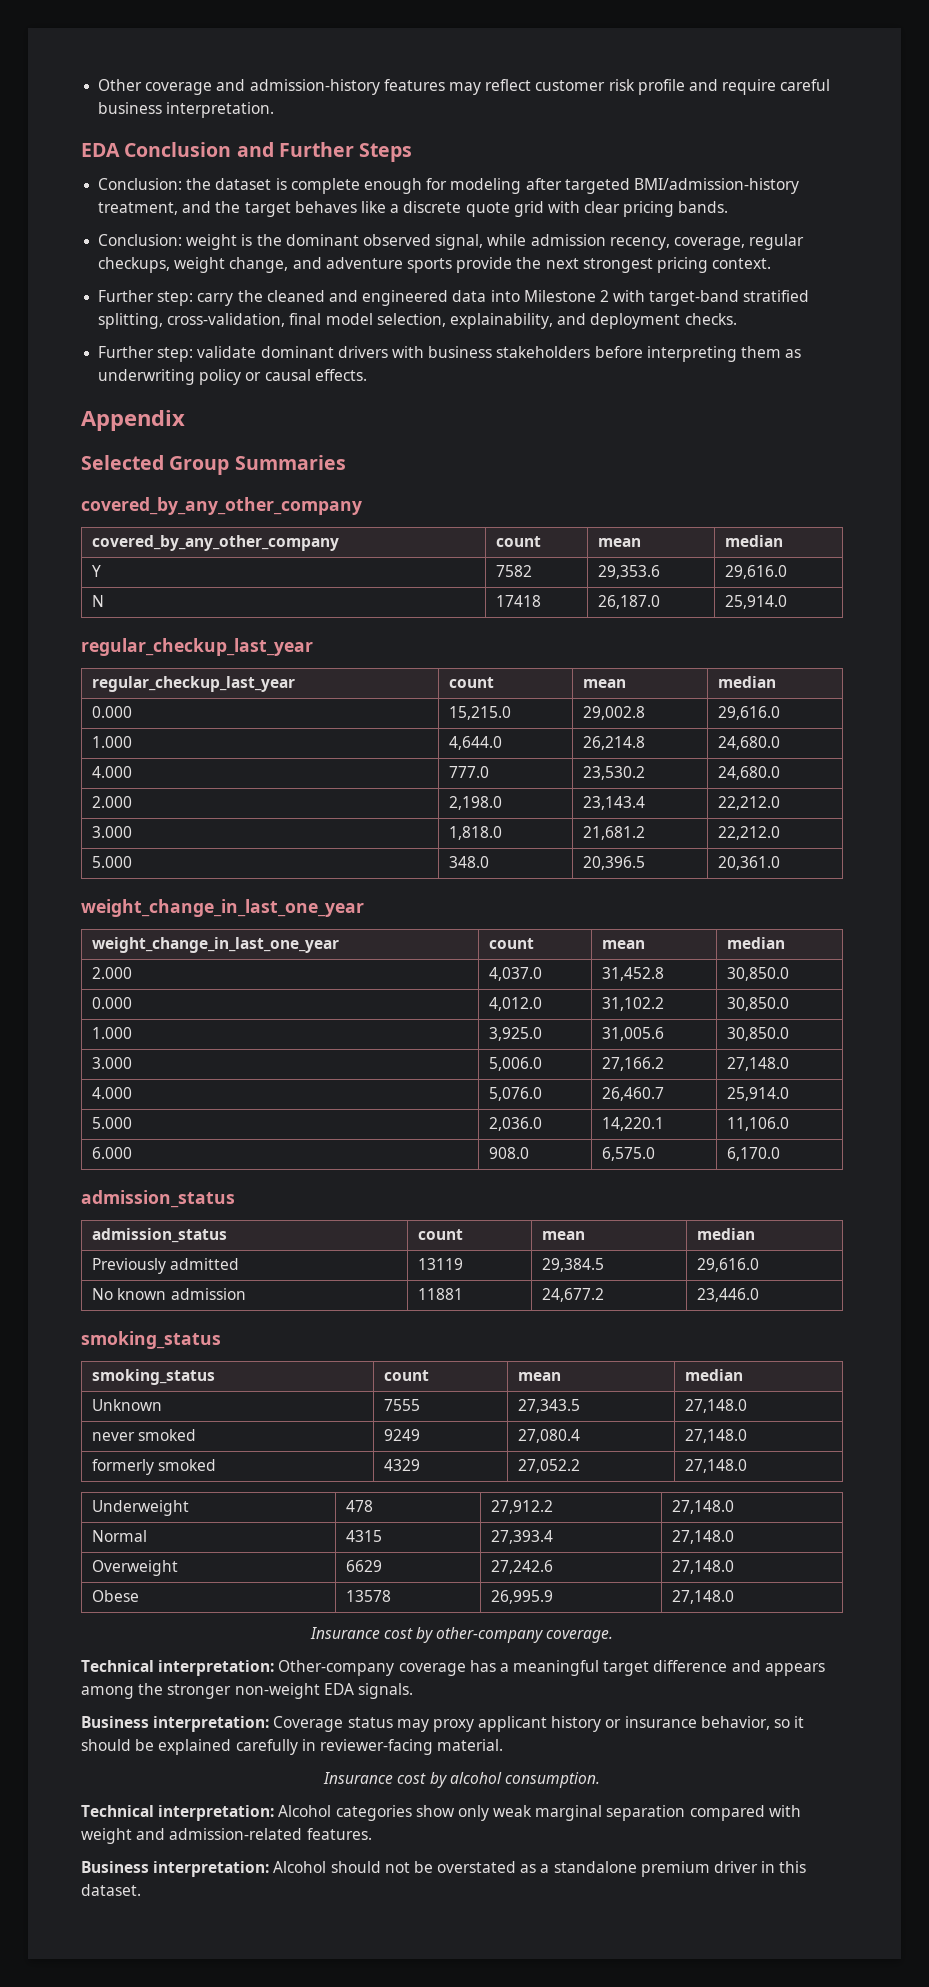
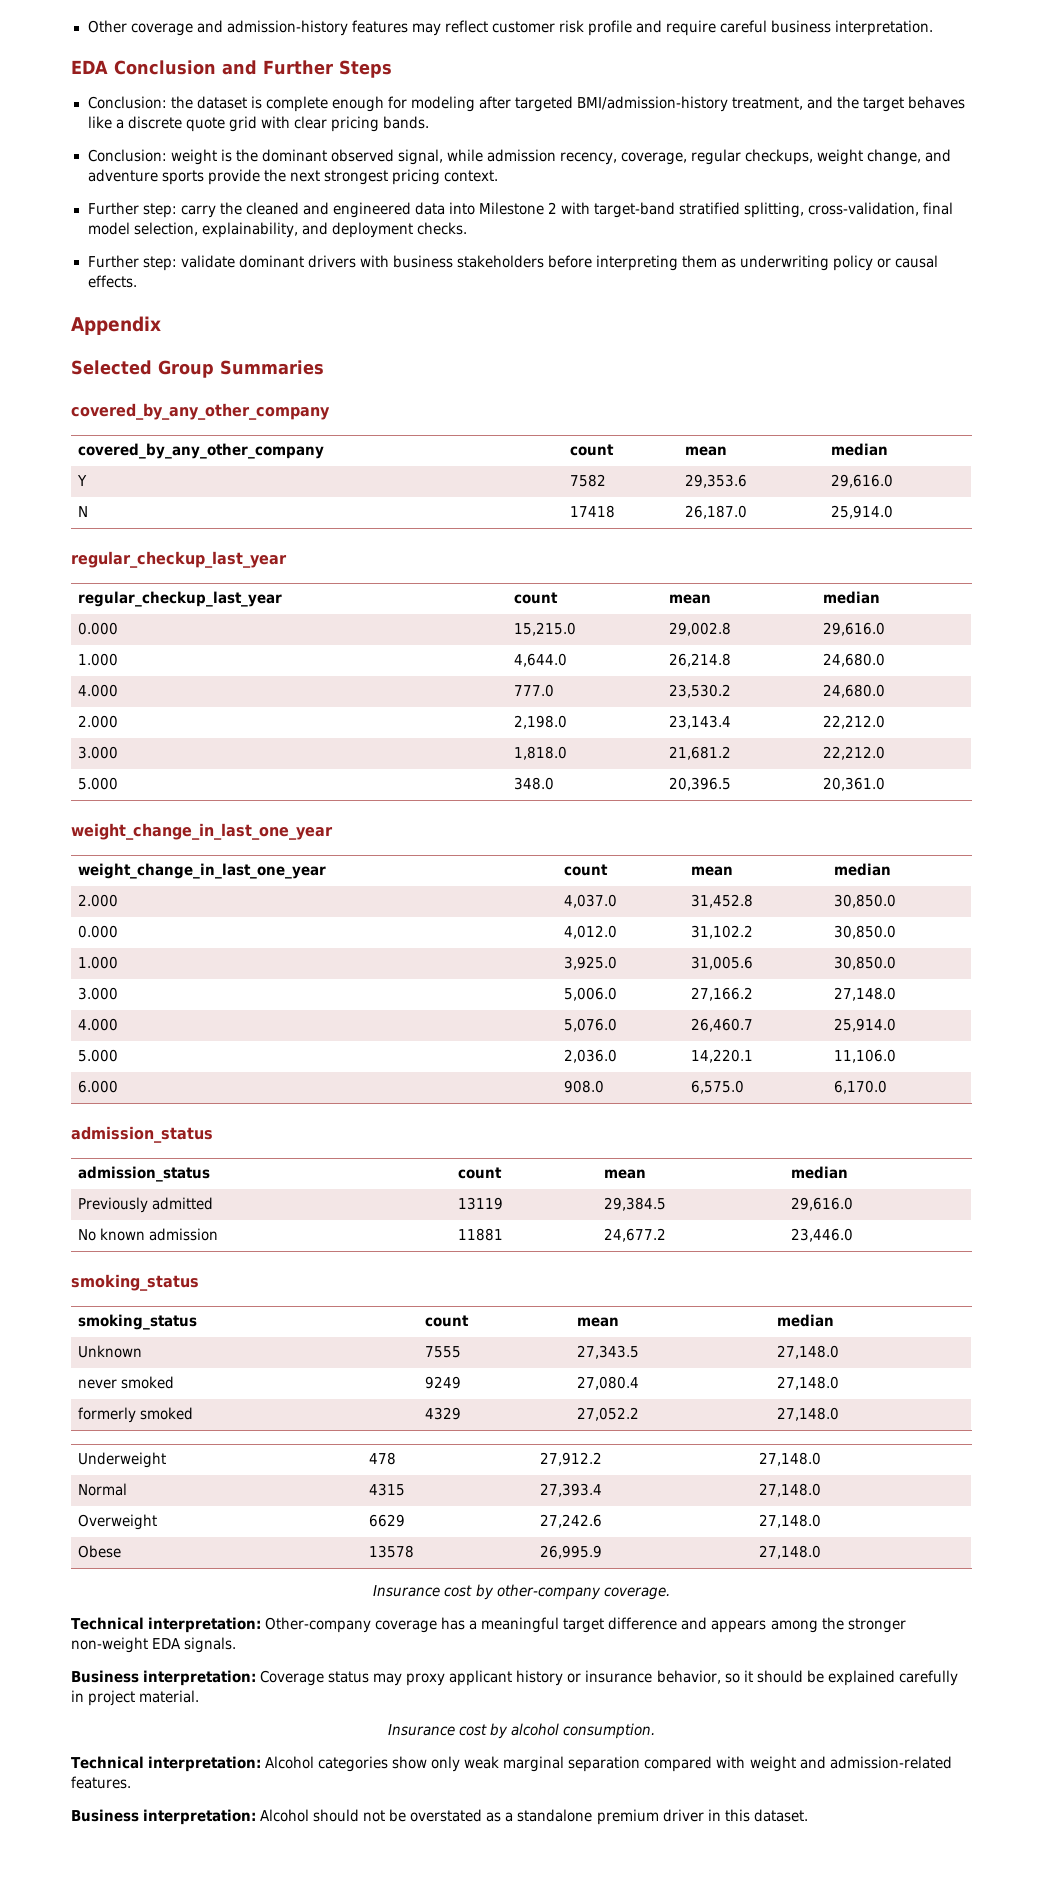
- Business interpretation: Coverage status may proxy applicant history or insurance behavior, so it should be explained carefully in reviewer-facing material.
+ Business interpretation: Coverage status may proxy applicant history or insurance behavior, so it should be explained carefully in project material.

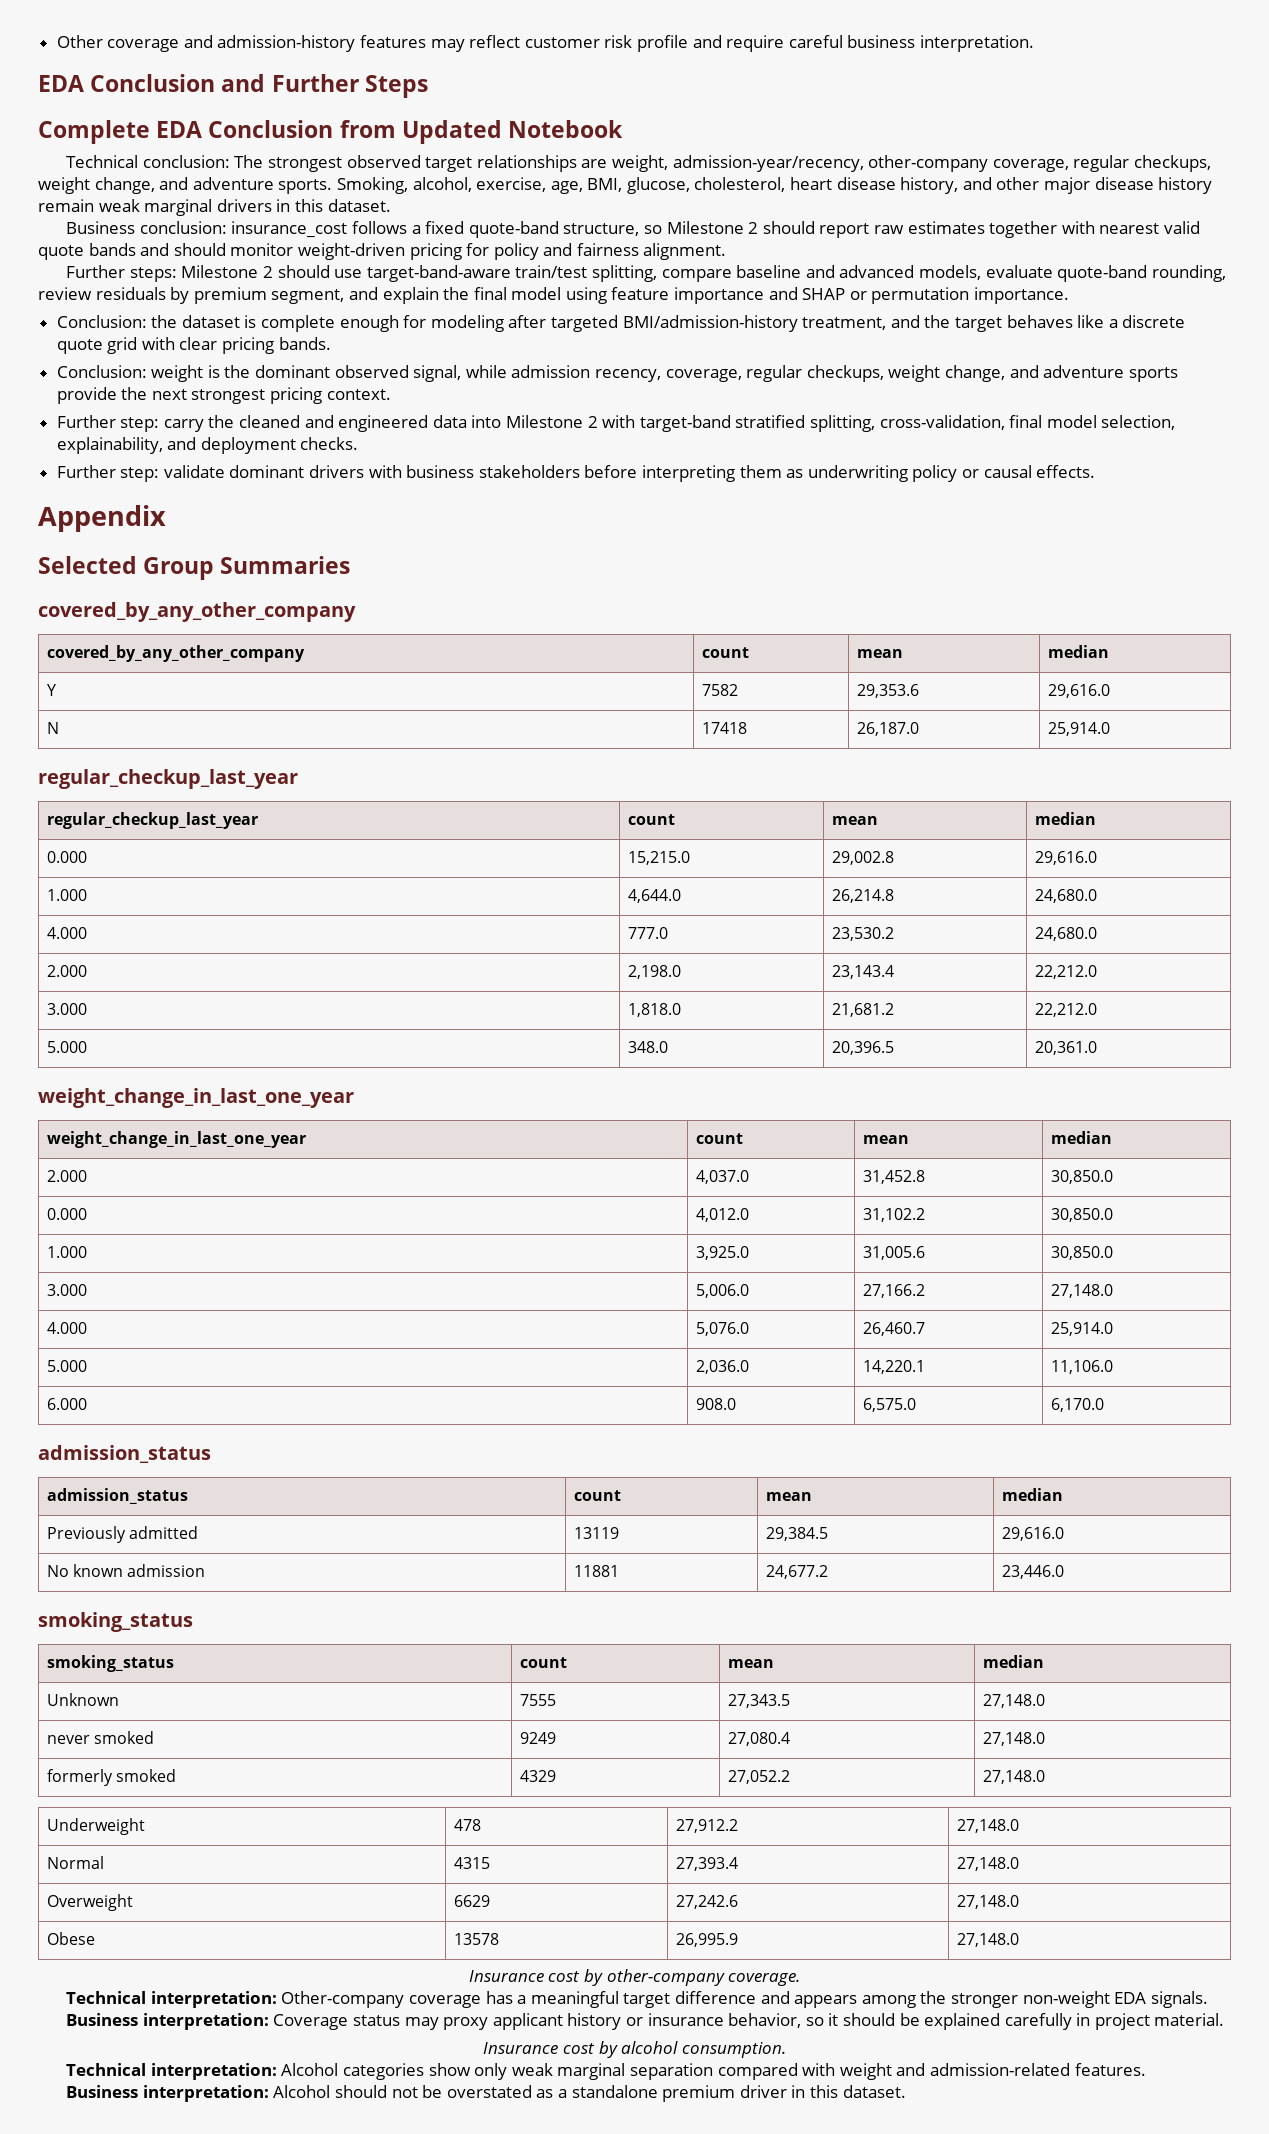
+ Complete EDA Conclusion from Updated Notebook
+ Technical conclusion: The strongest observed target relationships are weight, admission-year/recency, other-company coverage, regular checkups, weight change, and adventure sports. Smoking, alcohol, exercise, age, BMI, glucose, cholesterol, heart disease history, and other major disease history remain weak marginal drivers in this dataset.
+ Business conclusion: insurance_cost follows a fixed quote-band structure, so Milestone 2 should report raw estimates together with nearest valid quote bands and should monitor weight-driven pricing for policy and fairness alignment.
+ Further steps: Milestone 2 should use target-band-aware train/test splitting, compare baseline and advanced models, evaluate quote-band rounding, review residuals by premium segment, and explain the final model using feature importance and SHAP or permutation importance.

